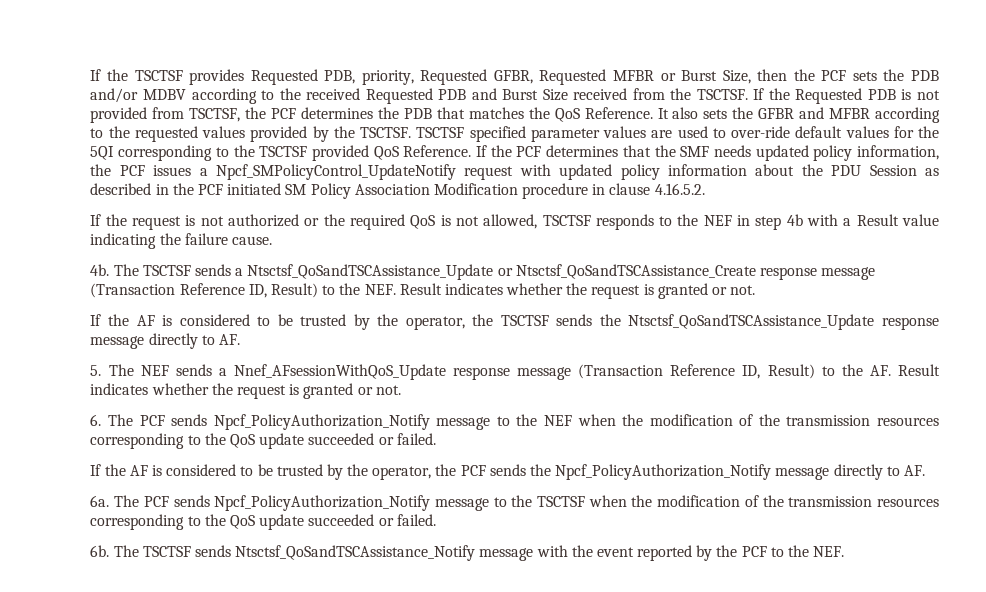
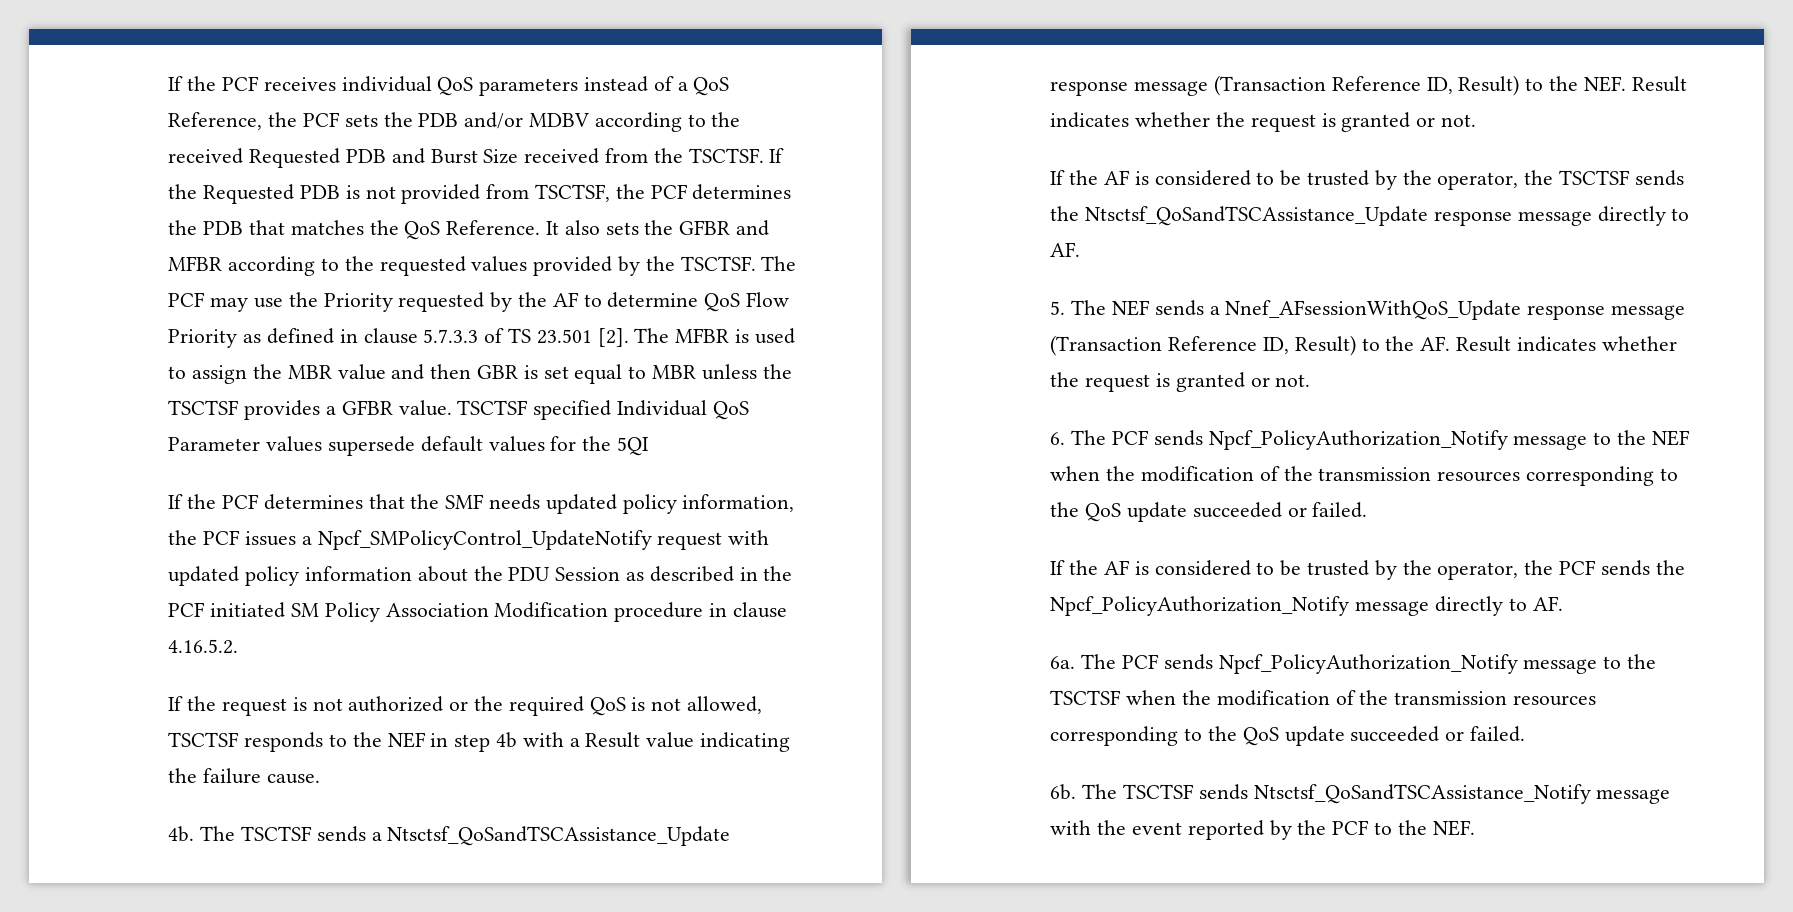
- If the TSCTSF provides Requested PDB, priority, Requested GFBR, Requested MFBR or Burst Size, then the PCF sets the PDB and/or MDBV according to the received Requested PDB and Burst Size received from the TSCTSF.
+ If the PCF receives individual QoS parameters instead of a QoS Reference, the PCF sets the PDB and/or MDBV according to the received Requested PDB and Burst Size received from the TSCTSF.
- TSCTSF specified parameter values are used to over-ride default values for the 5QI corresponding to the TSCTSF provided QoS Reference. If the PCF determines that the SMF needs updated policy information, the PCF issues a Npcf_SMPolicyControl_UpdateNotify request with updated policy information about the PDU Session as described in the PCF initiated SM Policy Association Modification procedure in clause 4.16.5.2.
+ The PCF may use the Priority requested by the AF to determine QoS Flow Priority as defined in clause 5.7.3.3 of TS 23.501 [2]. The MFBR is used to assign the MBR value and then GBR is set equal to MBR unless the TSCTSF provides a GFBR value. TSCTSF specified Individual QoS Parameter values supersede default values for the 5QI
+ If the PCF determines that the SMF needs updated policy information, the PCF issues a Npcf_SMPolicyControl_UpdateNotify request with updated policy information about the PDU Session as described in the PCF initiated SM Policy Association Modification procedure in clause 4.16.5.2.
- The TSCTSF sends a Ntsctsf_QoSandTSCAssistance_Update or Ntsctsf_QoSandTSCAssistance_Create response message (Transaction Reference ID, Result) to the NEF. Result indicates whether the request is granted or not.
+ The TSCTSF sends a Ntsctsf_QoSandTSCAssistance_Update response message (Transaction Reference ID, Result) to the NEF. Result indicates whether the request is granted or not.

